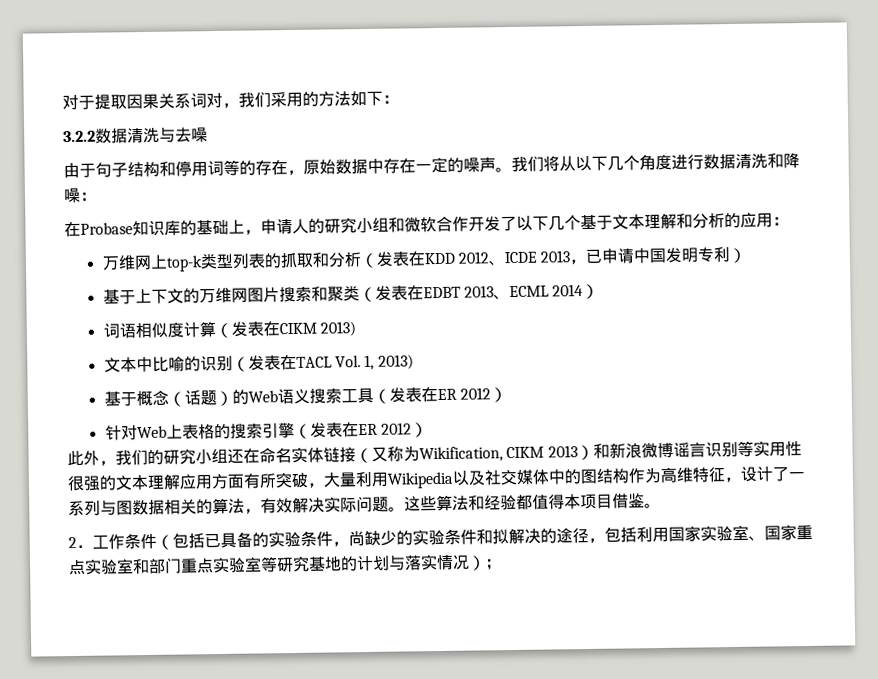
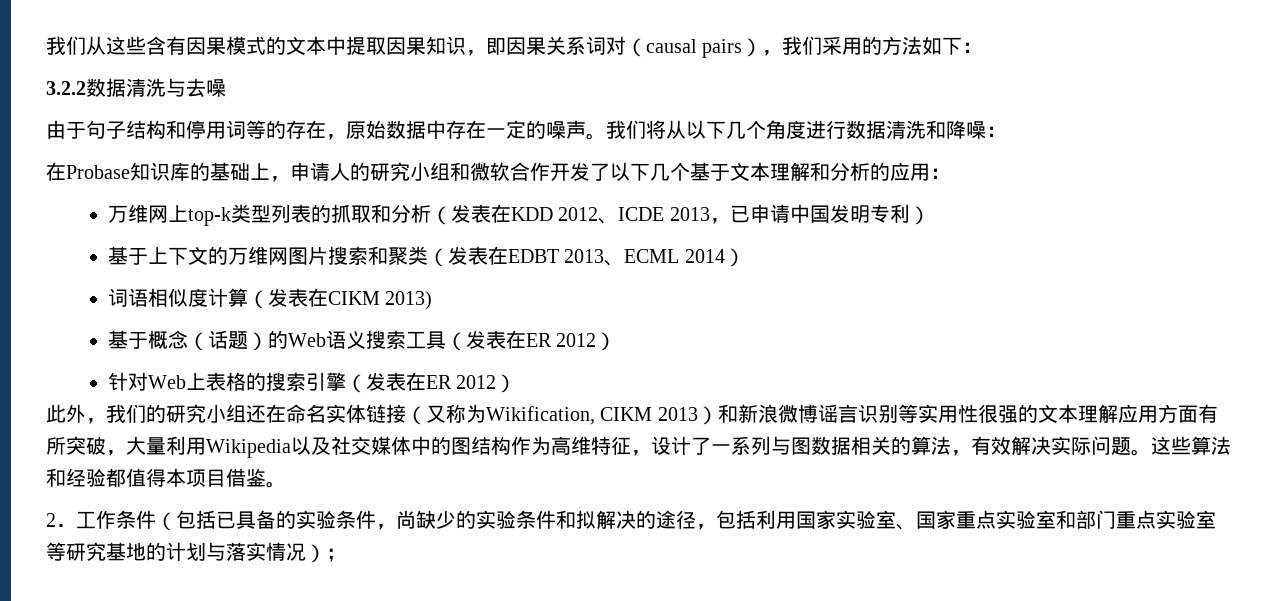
- 对于提取因果关系词对，我们采用的方法如下：
+ 我们从这些含有因果模式的文本中提取因果知识，即因果关系词对（causal pairs），我们采用的方法如下：
- 文本中比喻的识别（发表在TACL Vol. 1, 2013)

